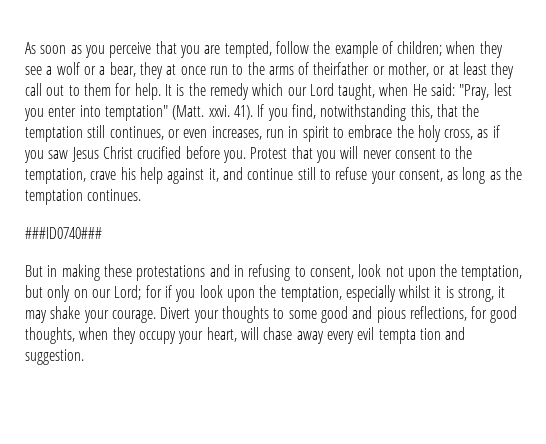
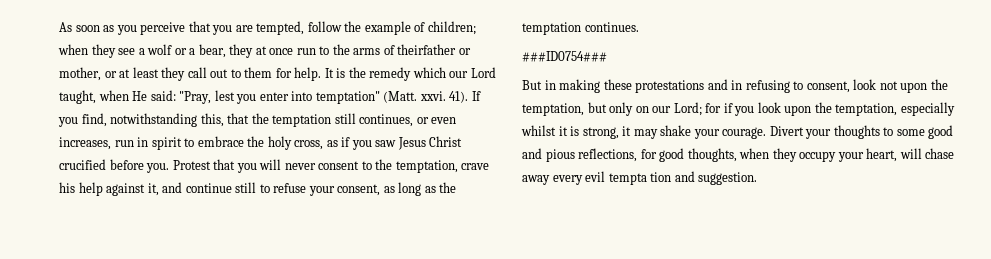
- ###ID0740###
+ ###ID0754###

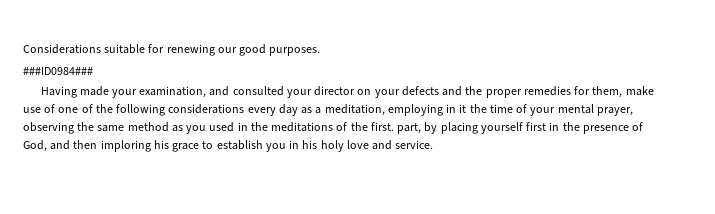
- As soon as you perceive that you are tempted, follow the example of children; when they see a wolf or a bear, they at once run to the arms of theirfather or mother, or at least they call out to them for help. It is the remedy which our Lord taught, when He said: "Pray, lest you enter into temptation" (Matt. xxvi. 41). If you find, notwithstanding this, that the temptation still continues, or even increases, run in spirit to embrace the holy cross, as if you saw Jesus Christ crucified before you. Protest that you will never consent to the temptation, crave his help against it, and continue still to refuse your consent, as long as the temptation continues.
- ###ID0754###
- But in making these protestations and in refusing to consent, look not upon the temptation, but only on our Lord; for if you look upon the temptation, especially whilst it is strong, it may shake your courage. Divert your thoughts to some good and pious reflections, for good thoughts, when they occupy your heart, will chase away every evil tempta tion and suggestion.
+ Considerations suitable for renewing our good purposes.
+ ###ID0984###
+ Having made your examination, and consulted your director on your defects and the proper remedies for them, make use of one of the following considerations every day as a meditation, employing in it the time of your mental prayer, observing the same method as you used in the meditations of the first. part, by placing yourself first in the presence of God, and then imploring his grace to establish you in his holy love and service.

